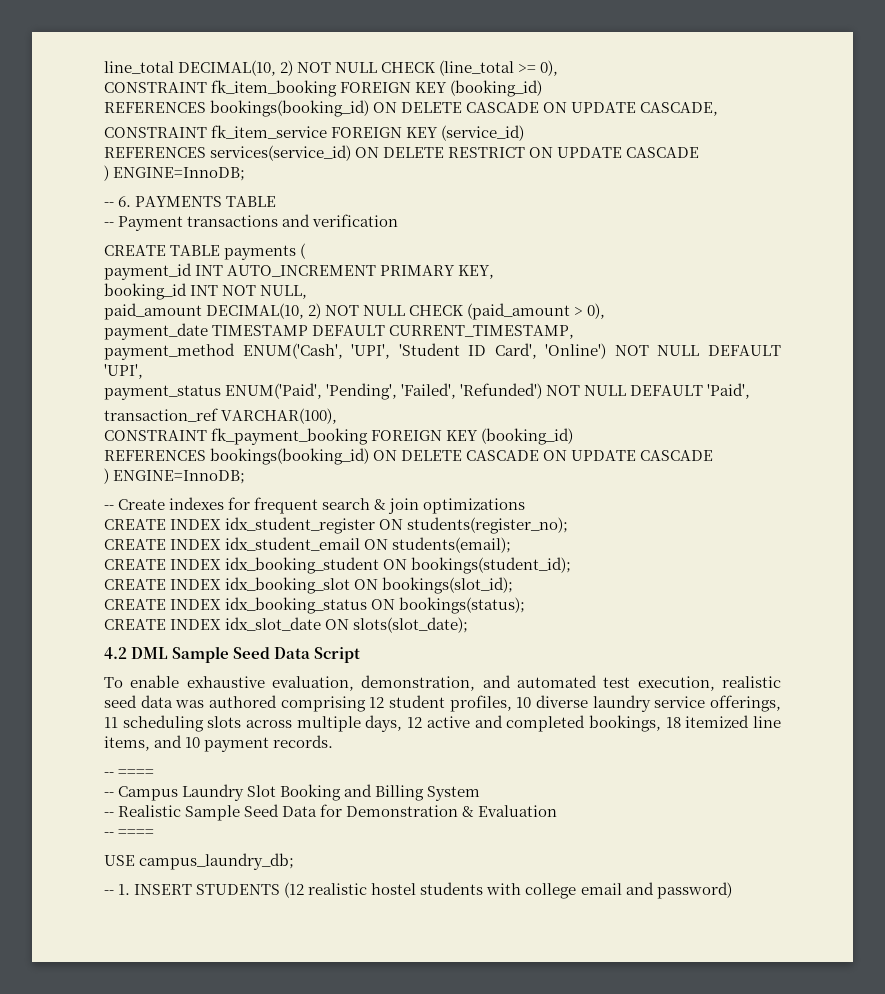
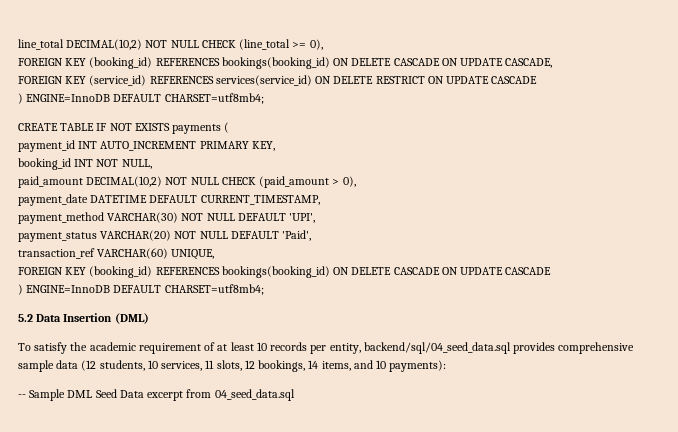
- line_total DECIMAL(10, 2) NOT NULL CHECK (line_total >= 0),
+ line_total DECIMAL(10,2) NOT NULL CHECK (line_total >= 0),
- CONSTRAINT fk_item_booking FOREIGN KEY (booking_id)
- REFERENCES bookings(booking_id) ON DELETE CASCADE ON UPDATE CASCADE,
+ FOREIGN KEY (booking_id) REFERENCES bookings(booking_id) ON DELETE CASCADE ON UPDATE CASCADE,
- CONSTRAINT fk_item_service FOREIGN KEY (service_id)
- REFERENCES services(service_id) ON DELETE RESTRICT ON UPDATE CASCADE
- ) ENGINE=InnoDB;
- -- 6. PAYMENTS TABLE
- -- Payment transactions and verification
+ FOREIGN KEY (service_id) REFERENCES services(service_id) ON DELETE RESTRICT ON UPDATE CASCADE
+ ) ENGINE=InnoDB DEFAULT CHARSET=utf8mb4;
- CREATE TABLE payments (
+ CREATE TABLE IF NOT EXISTS payments (
- paid_amount DECIMAL(10, 2) NOT NULL CHECK (paid_amount > 0),
+ paid_amount DECIMAL(10,2) NOT NULL CHECK (paid_amount > 0),
- payment_date TIMESTAMP DEFAULT CURRENT_TIMESTAMP,
+ payment_date DATETIME DEFAULT CURRENT_TIMESTAMP,
- payment_method ENUM('Cash', 'UPI', 'Student ID Card', 'Online') NOT NULL DEFAULT 'UPI',
+ payment_method VARCHAR(30) NOT NULL DEFAULT 'UPI',
- payment_status ENUM('Paid', 'Pending', 'Failed', 'Refunded') NOT NULL DEFAULT 'Paid',
+ payment_status VARCHAR(20) NOT NULL DEFAULT 'Paid',
- transaction_ref VARCHAR(100),
- CONSTRAINT fk_payment_booking FOREIGN KEY (booking_id)
- REFERENCES bookings(booking_id) ON DELETE CASCADE ON UPDATE CASCADE
- ) ENGINE=InnoDB;
- -- Create indexes for frequent search & join optimizations
- CREATE INDEX idx_student_register ON students(register_no);
- CREATE INDEX idx_student_email ON students(email);
- CREATE INDEX idx_booking_student ON bookings(student_id);
- CREATE INDEX idx_booking_slot ON bookings(slot_id);
- CREATE INDEX idx_booking_status ON bookings(status);
- CREATE INDEX idx_slot_date ON slots(slot_date);
- 4.2 DML Sample Seed Data Script
- To enable exhaustive evaluation, demonstration, and automated test execution, realistic seed data was authored comprising 12 student profiles, 10 diverse laundry service offerings, 11 scheduling slots across multiple days, 12 active and completed bookings, 18 itemized line items, and 10 payment records.
- -- ====
- -- Campus Laundry Slot Booking and Billing System
- -- Realistic Sample Seed Data for Demonstration & Evaluation
- -- ====
- USE campus_laundry_db;
- -- 1. INSERT STUDENTS (12 realistic hostel students with college email and password)
+ transaction_ref VARCHAR(60) UNIQUE,
+ FOREIGN KEY (booking_id) REFERENCES bookings(booking_id) ON DELETE CASCADE ON UPDATE CASCADE
+ ) ENGINE=InnoDB DEFAULT CHARSET=utf8mb4;
+ 5.2 Data Insertion (DML)
+ To satisfy the academic requirement of at least 10 records per entity, backend/sql/04_seed_data.sql provides comprehensive sample data (12 students, 10 services, 11 slots, 12 bookings, 14 items, and 10 payments):
+ -- Sample DML Seed Data excerpt from 04_seed_data.sql

